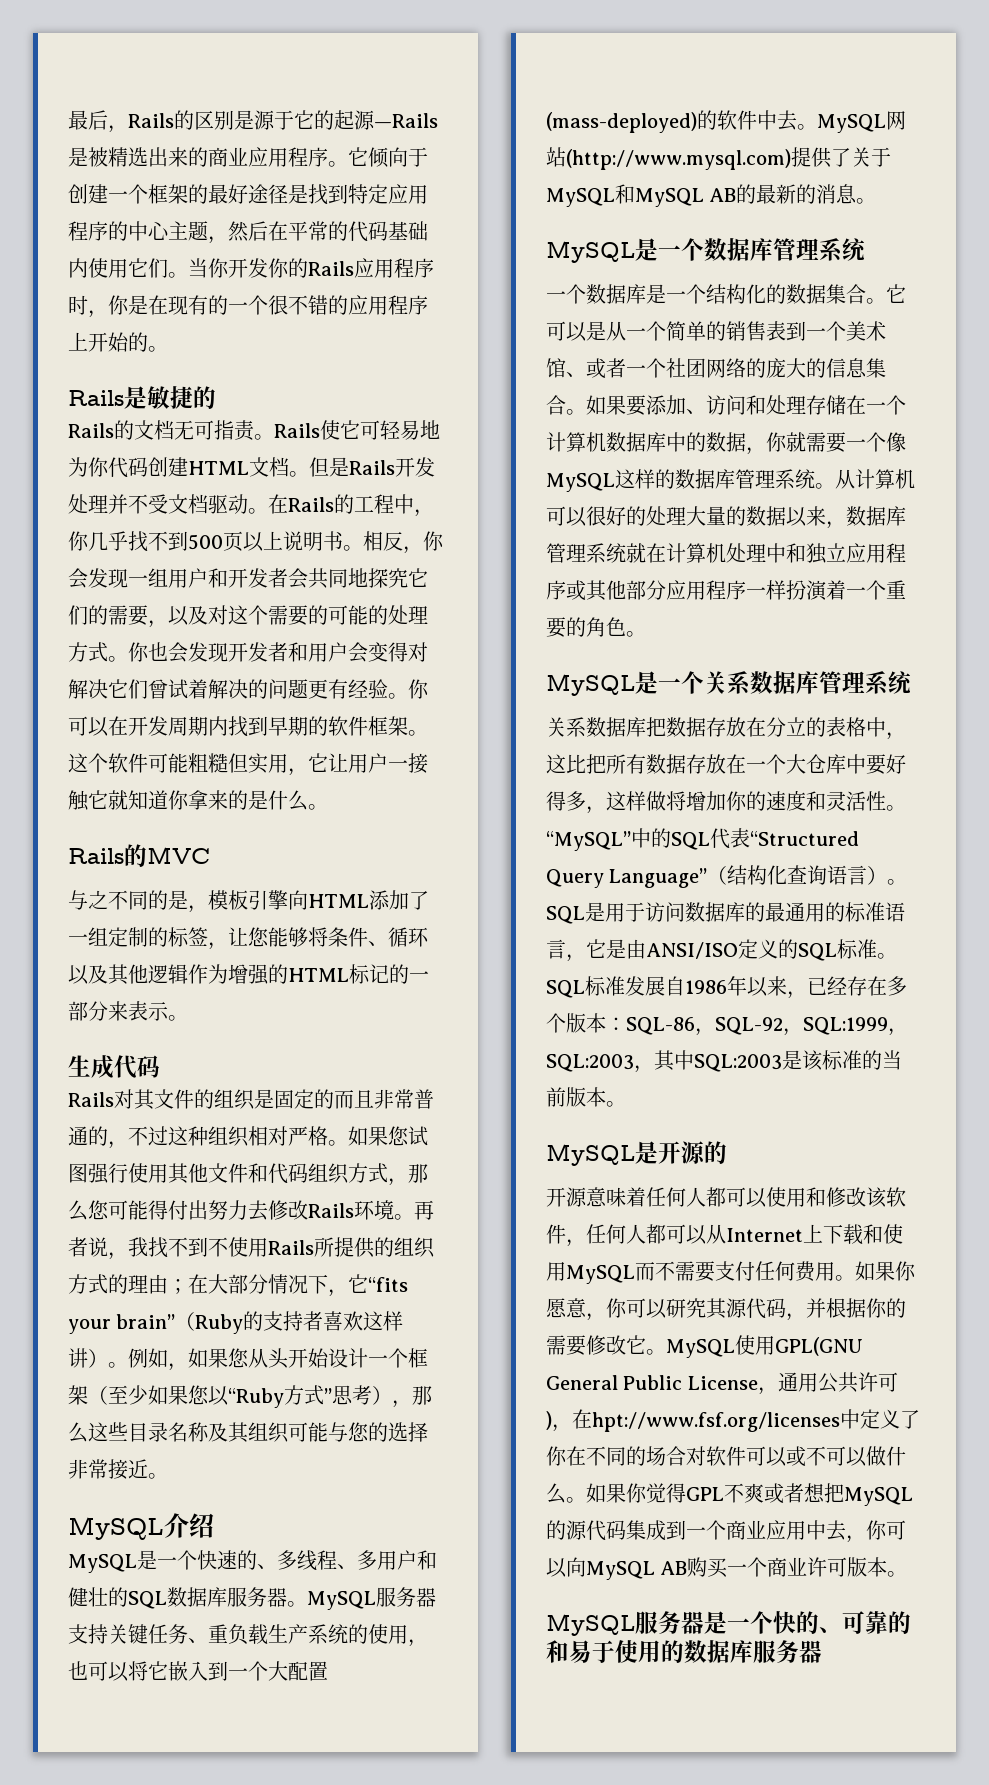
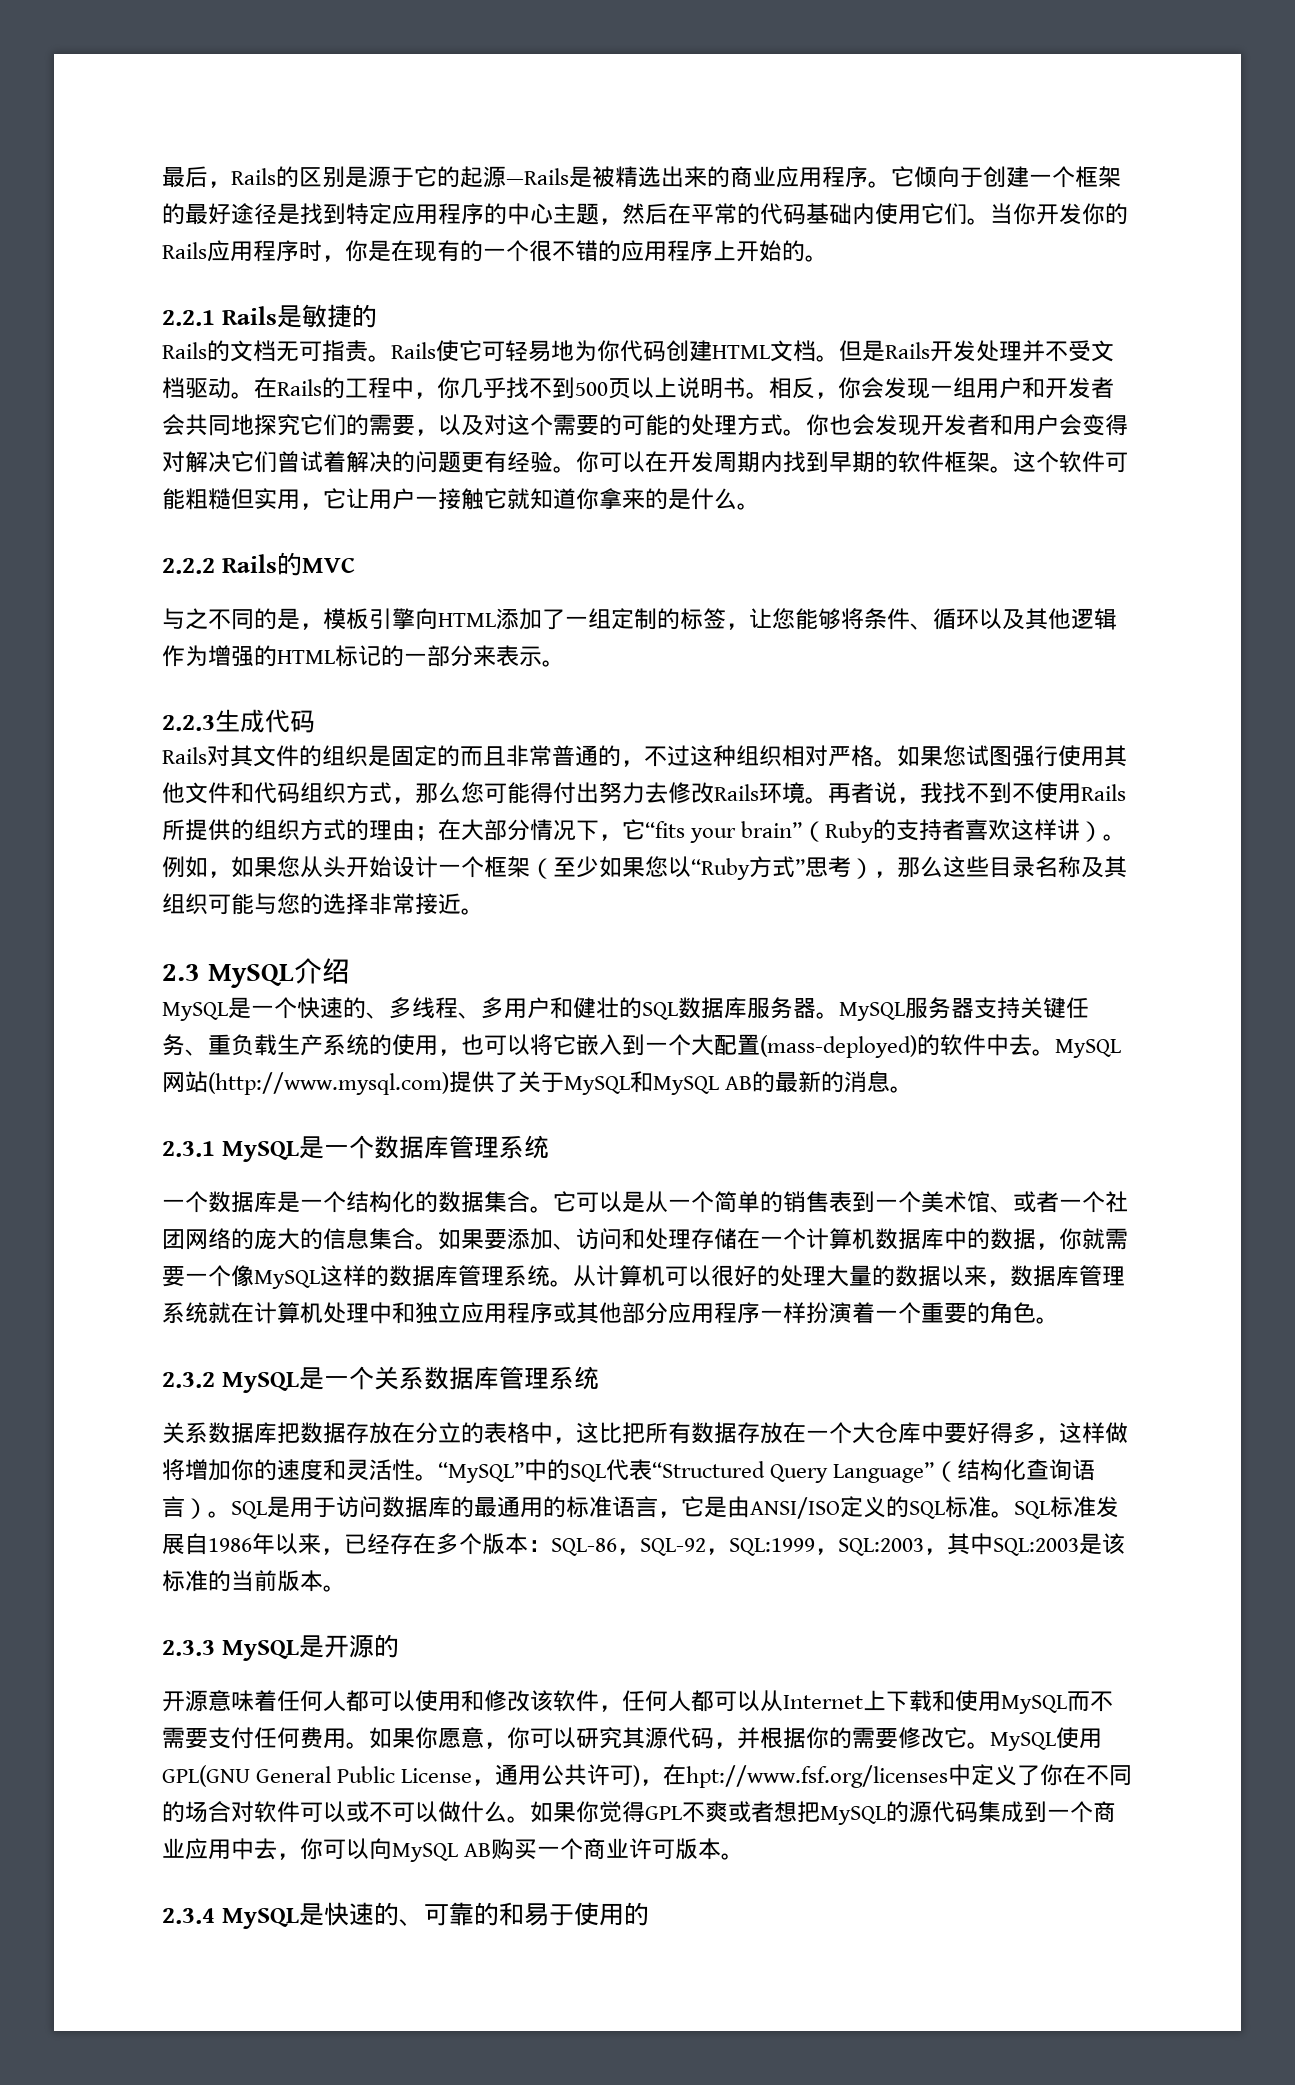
- Rails是敏捷的
+ 2.2.1 Rails是敏捷的
- Rails的MVC
+ 2.2.2 Rails的MVC
- 生成代码
+ 2.2.3生成代码
- MySQL介绍
+ 2.3 MySQL介绍
- MySQL是一个数据库管理系统
+ 2.3.1 MySQL是一个数据库管理系统
- MySQL是一个关系数据库管理系统
+ 2.3.2 MySQL是一个关系数据库管理系统
- MySQL是开源的
+ 2.3.3 MySQL是开源的
- MySQL服务器是一个快的、可靠的和易于使用的数据库服务器
+ 2.3.4 MySQL是快速的、可靠的和易于使用的

